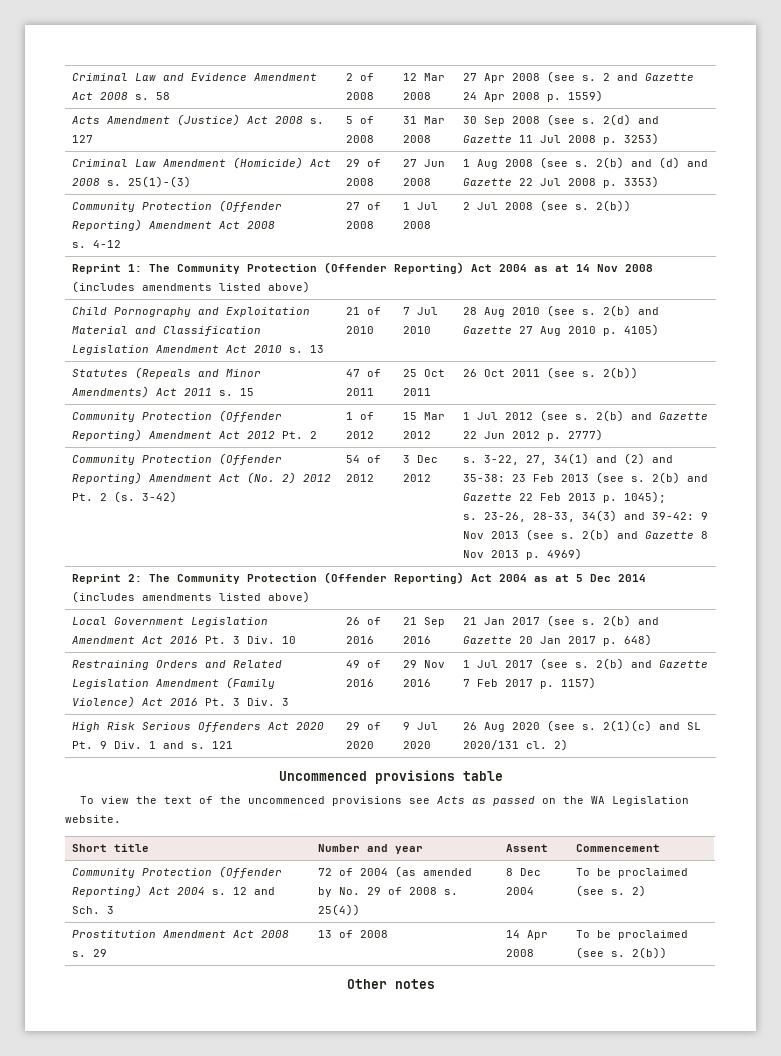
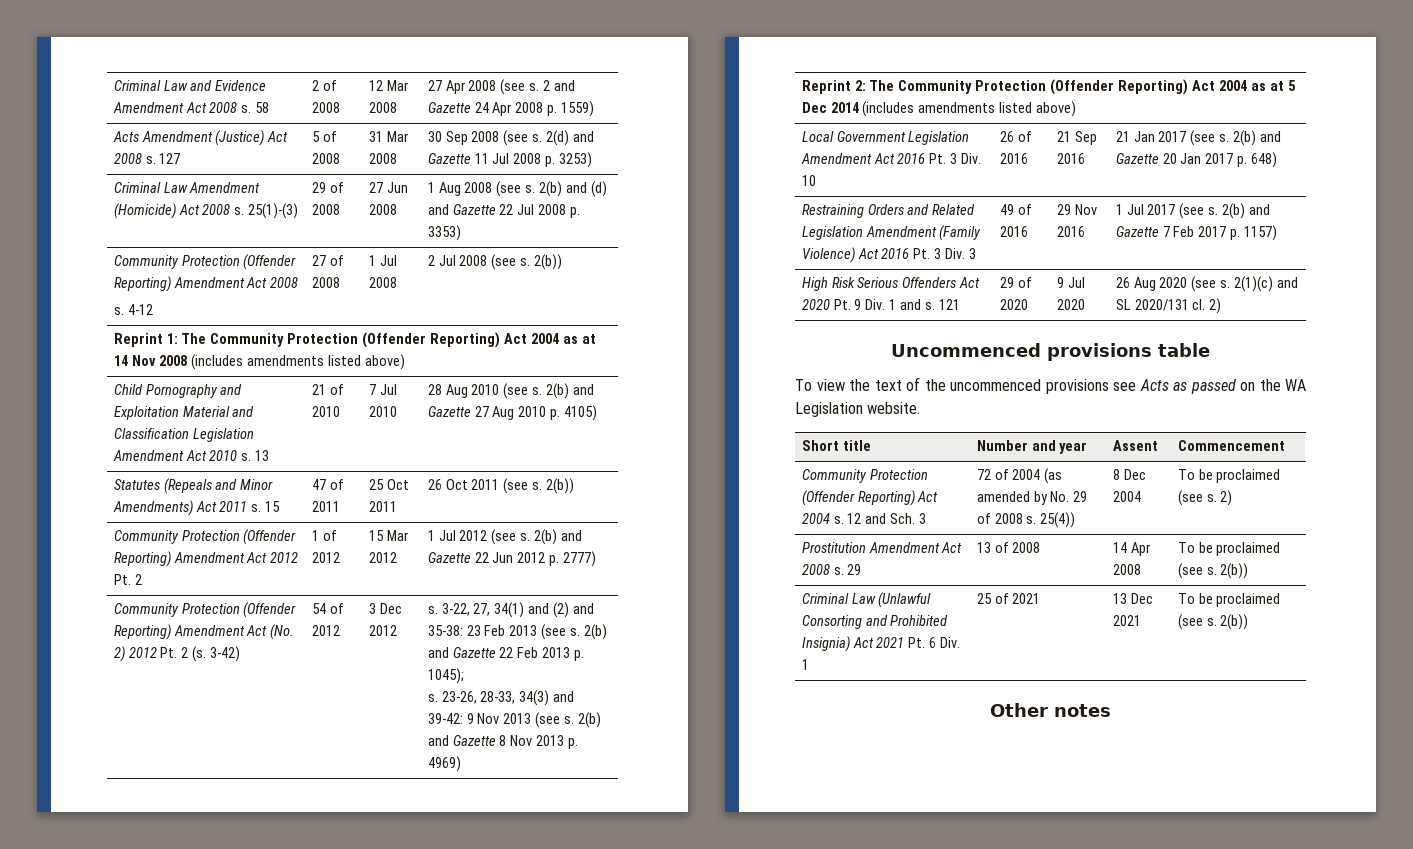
+ Criminal Law (Unlawful Consorting and Prohibited Insignia) Act 2021 Pt. 6 Div. 1 | 25 of 2021 | 13 Dec 2021 | To be proclaimed (see s. 2(b))

